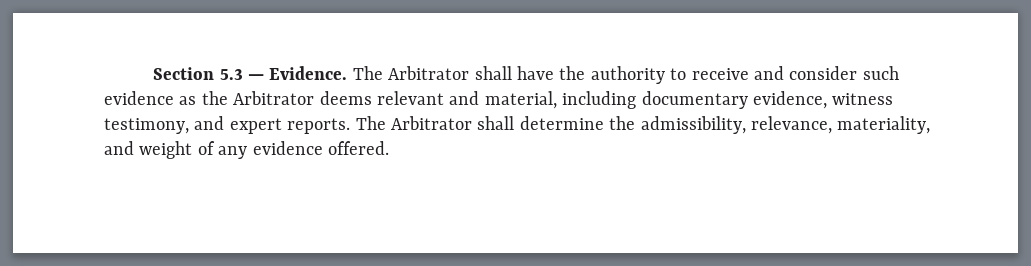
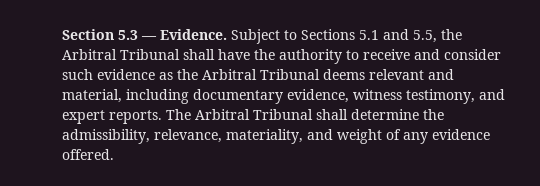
- The Arbitrator shall have the authority to receive and consider such evidence as the Arbitrator deems relevant and material, including documentary evidence, witness testimony, and expert reports.
+ Subject to Sections 5.1 and 5.5, the Arbitral Tribunal shall have the authority to receive and consider such evidence as the Arbitral Tribunal deems relevant and material, including documentary evidence, witness testimony, and expert reports.
- The Arbitrator shall determine the admissibility, relevance, materiality, and weight of any evidence offered.
+ The Arbitral Tribunal shall determine the admissibility, relevance, materiality, and weight of any evidence offered.

